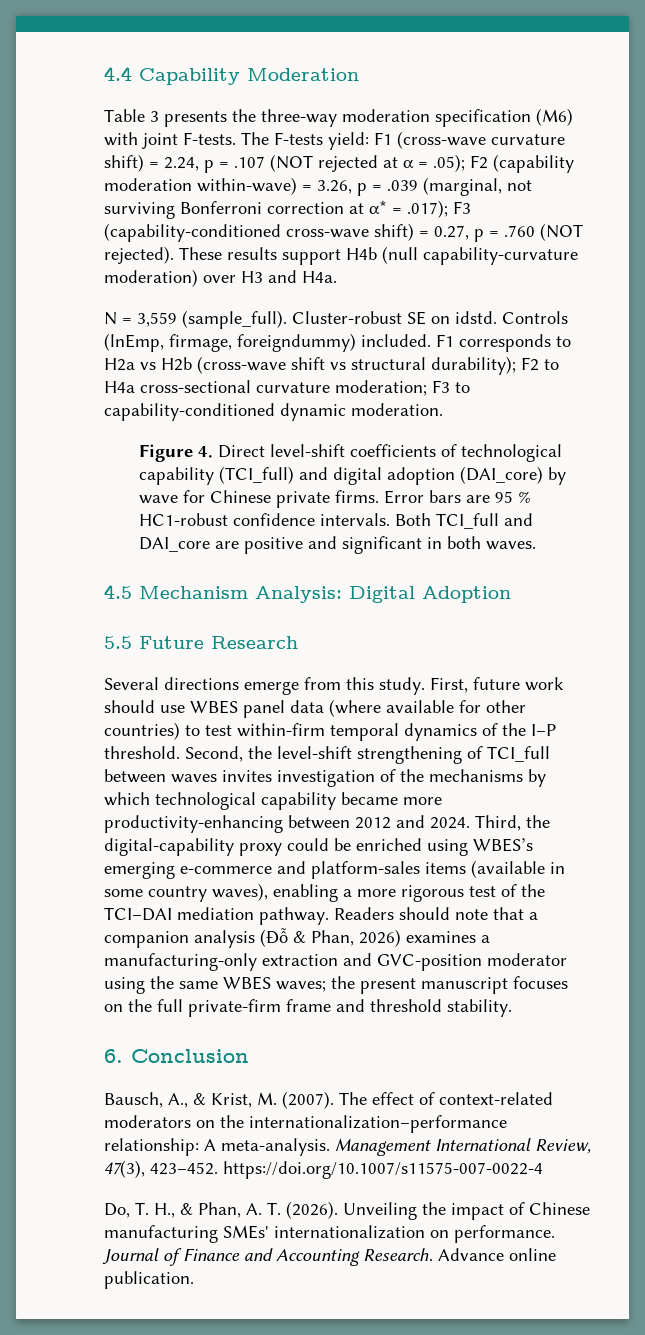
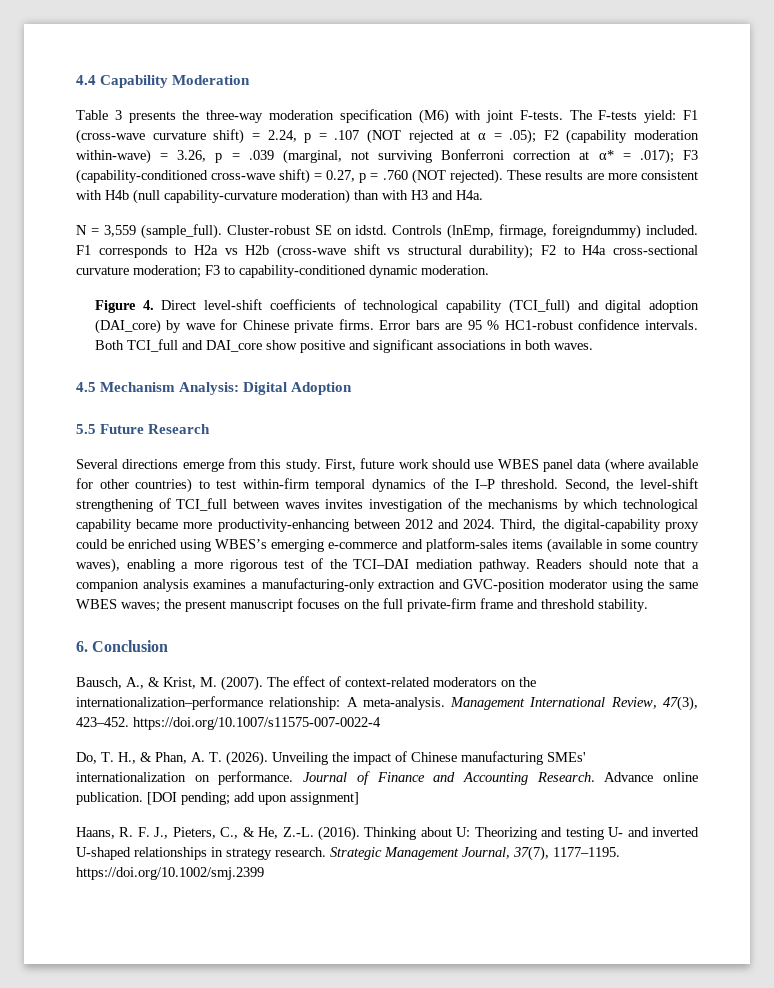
- These results support H4b (null capability-curvature moderation) over H3 and H4a.
+ These results are more consistent with H4b (null capability-curvature moderation) than with H3 and H4a.
- Both TCI_full and DAI_core are positive and significant in both waves.
+ Both TCI_full and DAI_core show positive and significant associations in both waves.
- Readers should note that a companion analysis (Đỗ & Phan, 2026) examines a manufacturing-only extraction and GVC-position moderator using the same WBES waves; the present manuscript focuses on the full private-firm frame and threshold stability.
+ Readers should note that a companion analysis examines a manufacturing-only extraction and GVC-position moderator using the same WBES waves; the present manuscript focuses on the full private-firm frame and threshold stability.
+ [DOI pending; add upon assignment]
+ Haans, R. F. J., Pieters, C., & He, Z.-L. (2016). Thinking about U: Theorizing and testing U- and inverted U-shaped relationships in strategy research. Strategic Management Journal, 37(7), 1177–1195. https://doi.org/10.1002/smj.2399

